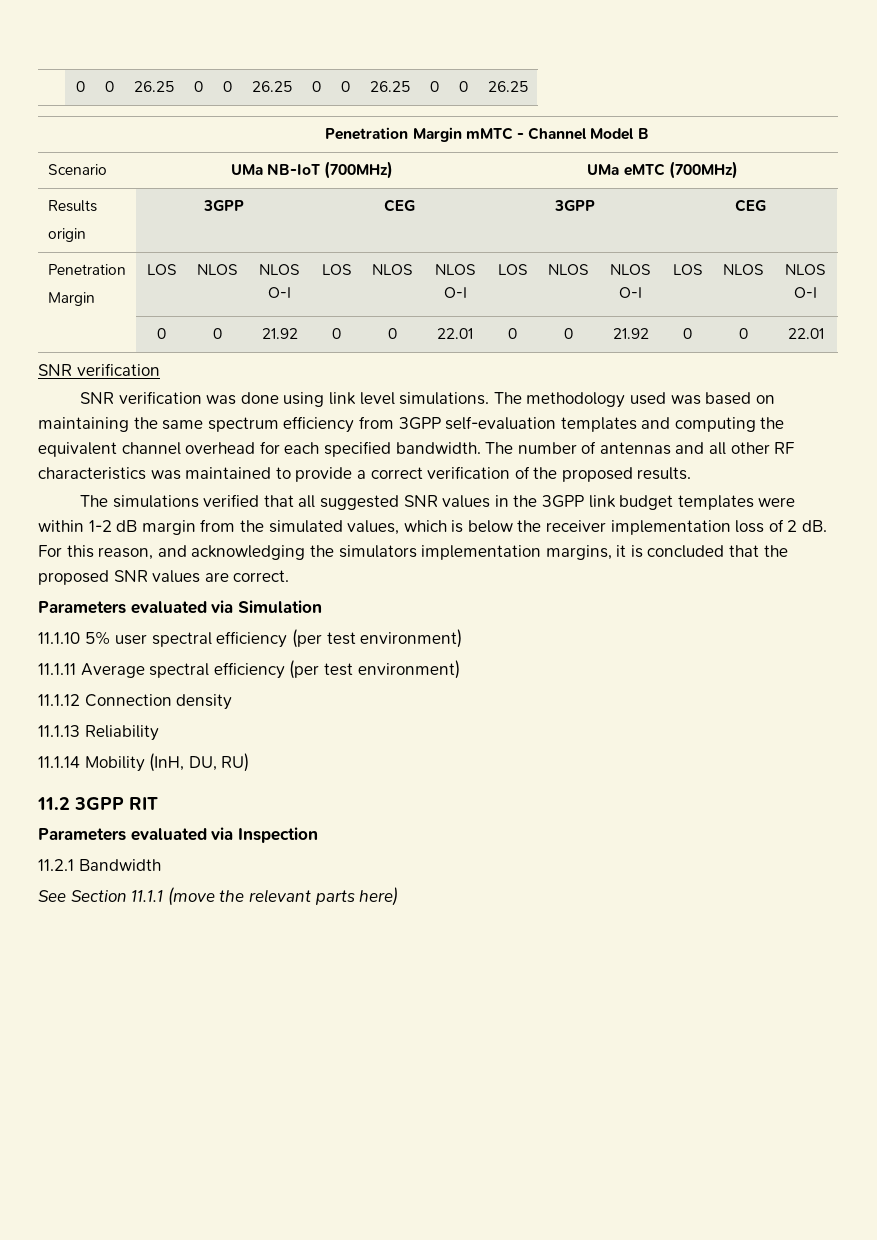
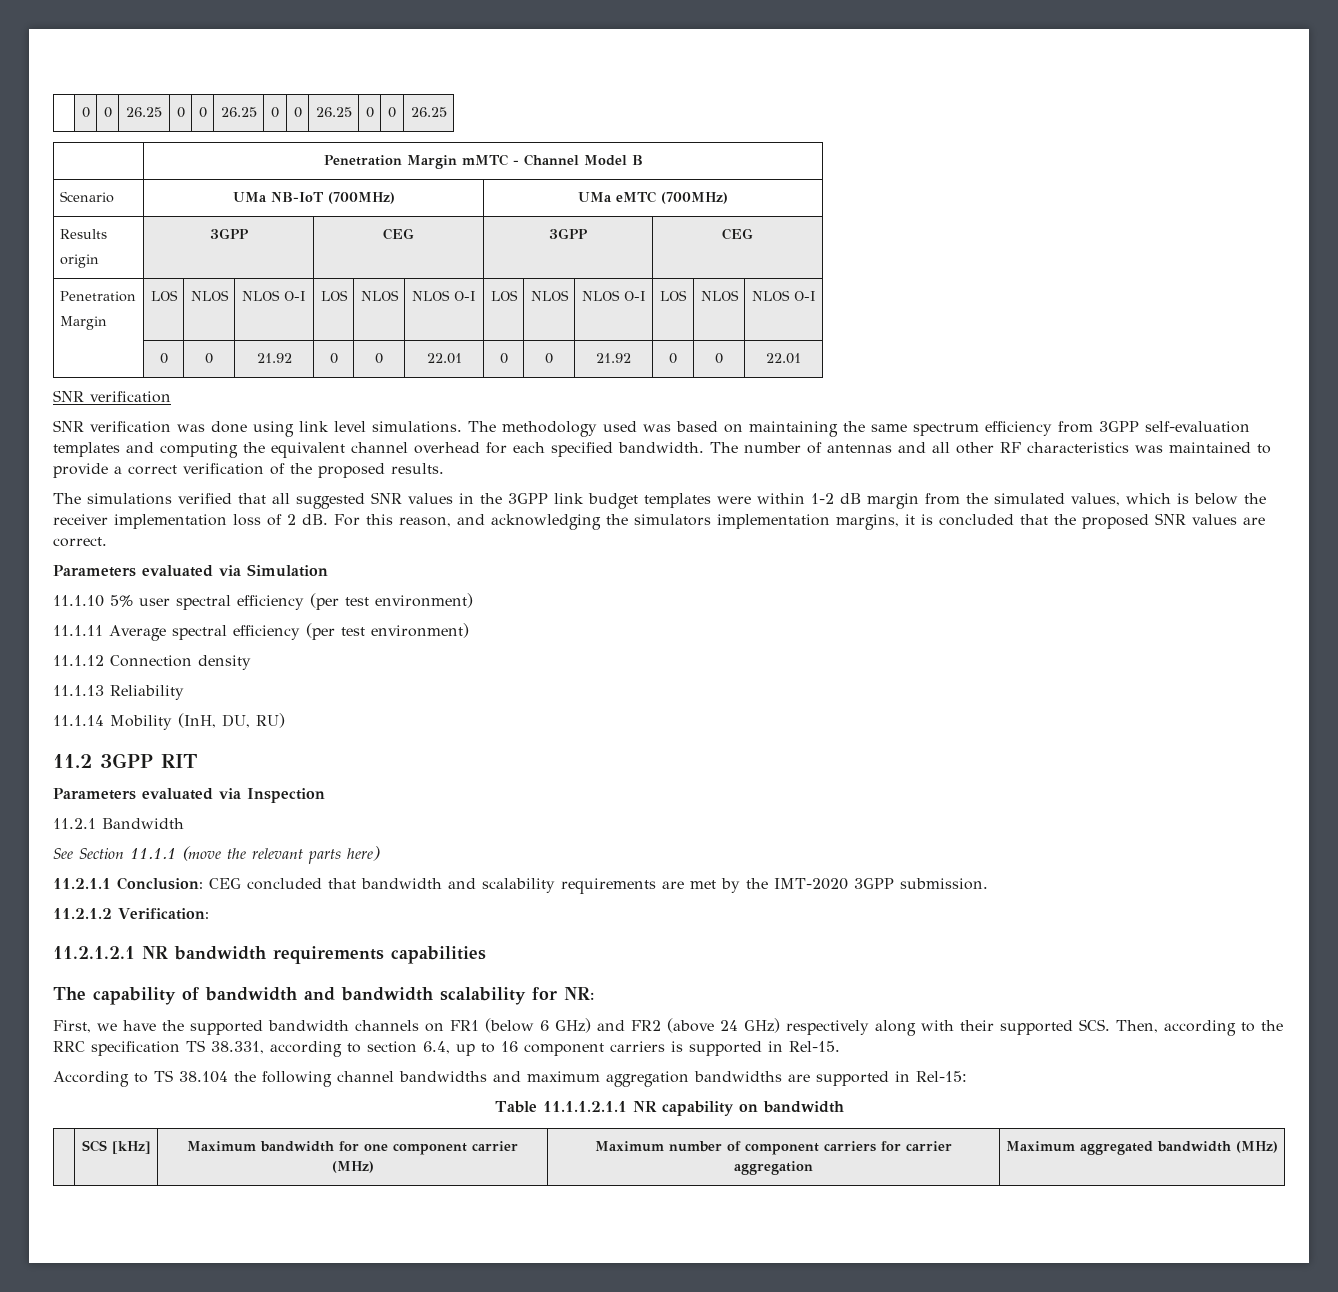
+ 11.2.1.1 Conclusion: CEG concluded that bandwidth and scalability requirements are met by the IMT-2020 3GPP submission.
+ 11.2.1.2 Verification:
+ 11.2.1.2.1 NR bandwidth requirements capabilities
+ The capability of bandwidth and bandwidth scalability for NR:
+ First, we have the supported bandwidth channels on FR1 (below 6 GHz) and FR2 (above 24 GHz) respectively along with their supported SCS. Then, according to the RRC specification TS 38.331, according to section 6.4, up to 16 component carriers is supported in Rel-15.
+ According to TS 38.104 the following channel bandwidths and maximum aggregation bandwidths are supported in Rel-15:
+ Table 11.1.1.2.1.1 NR capability on bandwidth
+ | SCS [kHz] | Maximum bandwidth for one component carrier (MHz) | Maximum number of component carriers for carrier aggregation | Maximum aggregated bandwidth (MHz)

